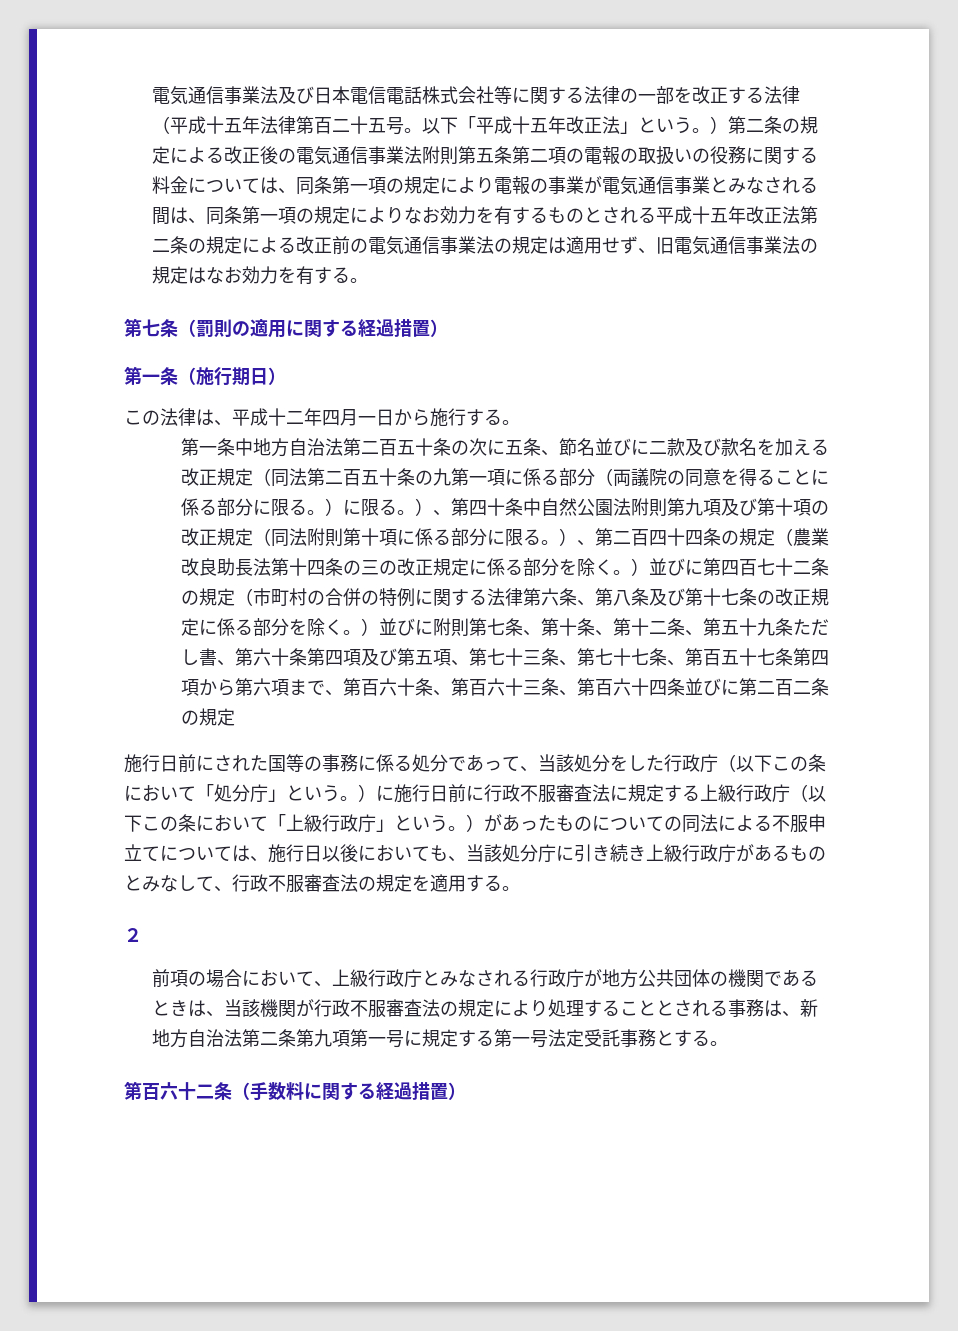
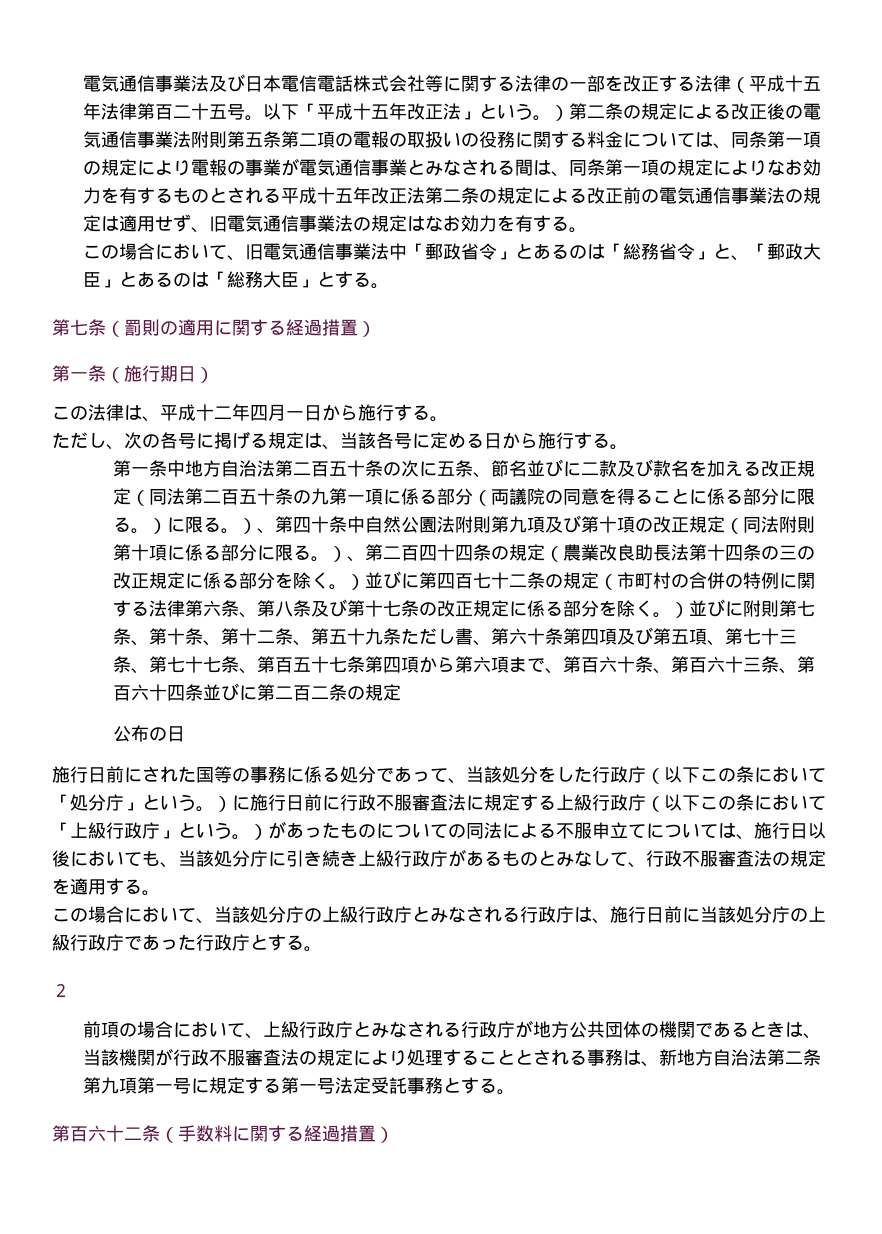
+ この場合において、旧電気通信事業法中「郵政省令」とあるのは「総務省令」と、「郵政大臣」とあるのは「総務大臣」とする。
+ ただし、次の各号に掲げる規定は、当該各号に定める日から施行する。
+ 公布の日
+ この場合において、当該処分庁の上級行政庁とみなされる行政庁は、施行日前に当該処分庁の上級行政庁であった行政庁とする。

